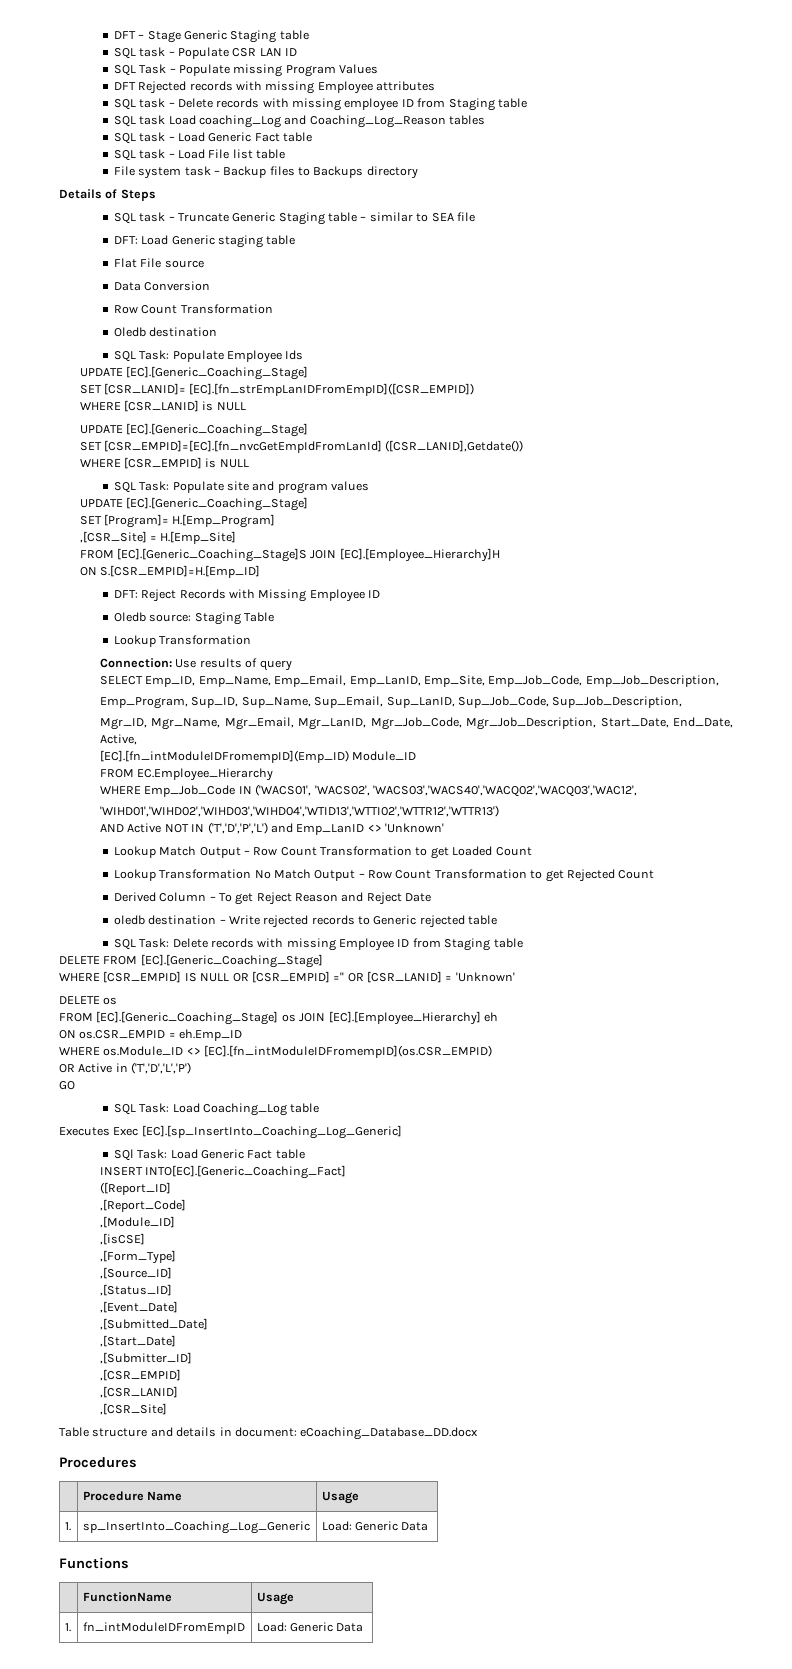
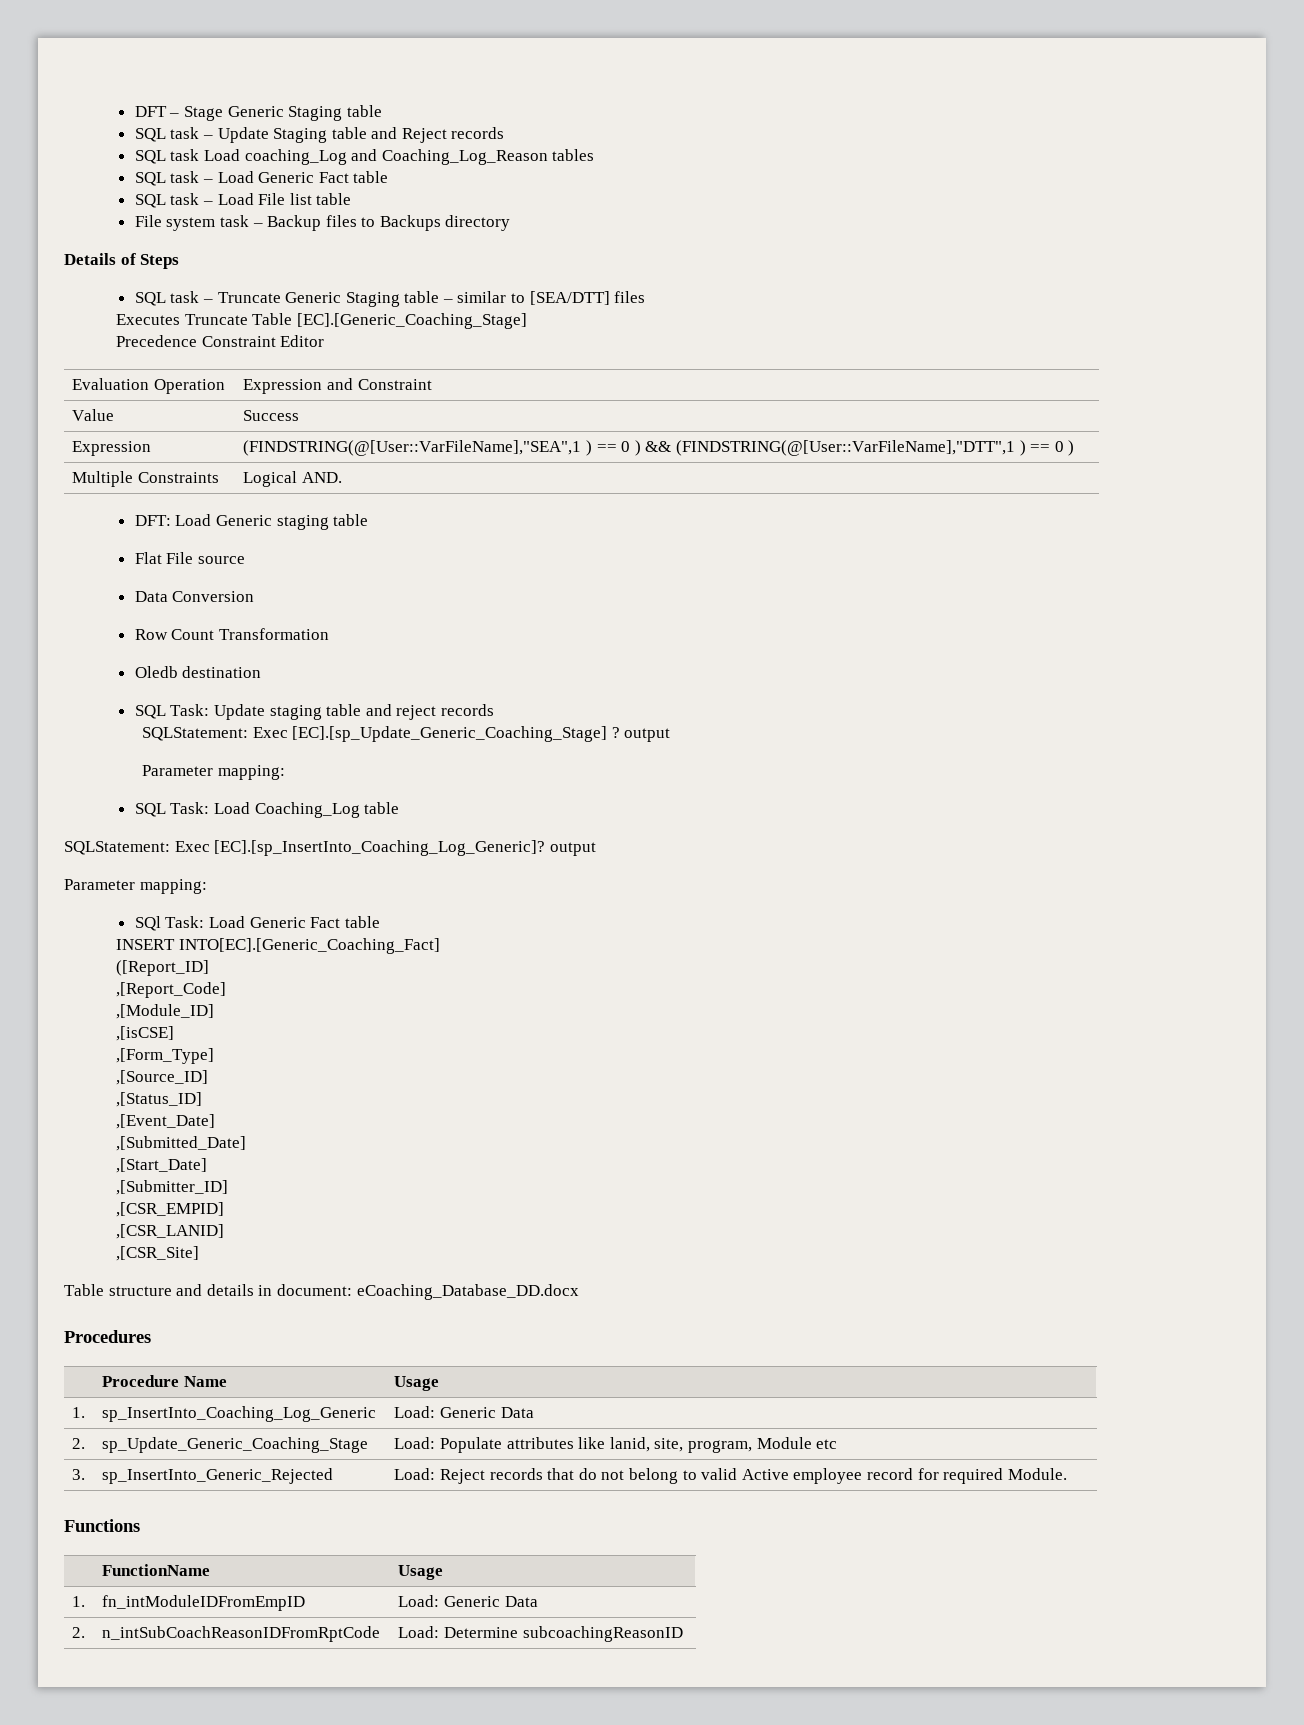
- SQL task – Populate CSR LAN ID
- SQL Task – Populate missing Program Values
- DFT Rejected records with missing Employee attributes
- SQL task – Delete records with missing employee ID from Staging table
+ SQL task – Update Staging table and Reject records
- SQL task – Truncate Generic Staging table – similar to SEA file
+ SQL task – Truncate Generic Staging table – similar to [SEA/DTT] files
+ Executes Truncate Table [EC].[Generic_Coaching_Stage]
+ Precedence Constraint Editor
+ Evaluation Operation | Expression and Constraint
+ Value | Success
+ Expression | (FINDSTRING(@[User::VarFileName],"SEA",1 ) == 0 ) && (FINDSTRING(@[User::VarFileName],"DTT",1 ) == 0 )
+ Multiple Constraints | Logical AND.
- SQL Task: Populate Employee Ids
- UPDATE [EC].[Generic_Coaching_Stage]
- SET [CSR_LANID]= [EC].[fn_strEmpLanIDFromEmpID]([CSR_EMPID])
- WHERE [CSR_LANID] is NULL
- UPDATE [EC].[Generic_Coaching_Stage]
- SET [CSR_EMPID]=[EC].[fn_nvcGetEmpIdFromLanId] ([CSR_LANID],Getdate())
- WHERE [CSR_EMPID] is NULL
- SQL Task: Populate site and program values
- UPDATE [EC].[Generic_Coaching_Stage]
- SET [Program]= H.[Emp_Program]
- ,[CSR_Site] = H.[Emp_Site]
- FROM [EC].[Generic_Coaching_Stage]S JOIN [EC].[Employee_Hierarchy]H
- ON S.[CSR_EMPID]=H.[Emp_ID]
- DFT: Reject Records with Missing Employee ID
- Oledb source: Staging Table
- Lookup Transformation
- Connection: Use results of query
- SELECT Emp_ID, Emp_Name, Emp_Email, Emp_LanID, Emp_Site, Emp_Job_Code, Emp_Job_Description,
- Emp_Program, Sup_ID, Sup_Name, Sup_Email, Sup_LanID, Sup_Job_Code, Sup_Job_Description,
- Mgr_ID, Mgr_Name, Mgr_Email, Mgr_LanID, Mgr_Job_Code, Mgr_Job_Description, Start_Date, End_Date, Active,
- [EC].[fn_intModuleIDFromempID](Emp_ID) Module_ID
- FROM EC.Employee_Hierarchy
- WHERE Emp_Job_Code IN ('WACS01', 'WACS02', 'WACS03','WACS40','WACQ02','WACQ03','WAC12',
- 'WIHD01','WIHD02','WIHD03','WIHD04','WTID13','WTTI02','WTTR12','WTTR13')
- AND Active NOT IN ('T','D','P','L') and Emp_LanID <> 'Unknown'
- Lookup Match Output – Row Count Transformation to get Loaded Count
- Lookup Transformation No Match Output – Row Count Transformation to get Rejected Count
- Derived Column – To get Reject Reason and Reject Date
- oledb destination – Write rejected records to Generic rejected table
- SQL Task: Delete records with missing Employee ID from Staging table
- DELETE FROM [EC].[Generic_Coaching_Stage]
- WHERE [CSR_EMPID] IS NULL OR [CSR_EMPID] ='' OR [CSR_LANID] = 'Unknown'
- DELETE os
- FROM [EC].[Generic_Coaching_Stage] os JOIN [EC].[Employee_Hierarchy] eh
- ON os.CSR_EMPID = eh.Emp_ID
- WHERE os.Module_ID <> [EC].[fn_intModuleIDFromempID](os.CSR_EMPID)
- OR Active in ('T','D','L','P')
- GO
+ SQL Task: Update staging table and reject records
+ SQLStatement: Exec [EC].[sp_Update_Generic_Coaching_Stage] ? output
+ Parameter mapping:
- Executes Exec [EC].[sp_InsertInto_Coaching_Log_Generic]
+ SQLStatement: Exec [EC].[sp_InsertInto_Coaching_Log_Generic]? output
+ Parameter mapping:
+ 2. | sp_Update_Generic_Coaching_Stage | Load: Populate attributes like lanid, site, program, Module etc
+ 3. | sp_InsertInto_Generic_Rejected | Load: Reject records that do not belong to valid Active employee record for required Module.
+ 2. | n_intSubCoachReasonIDFromRptCode | Load: Determine subcoachingReasonID

